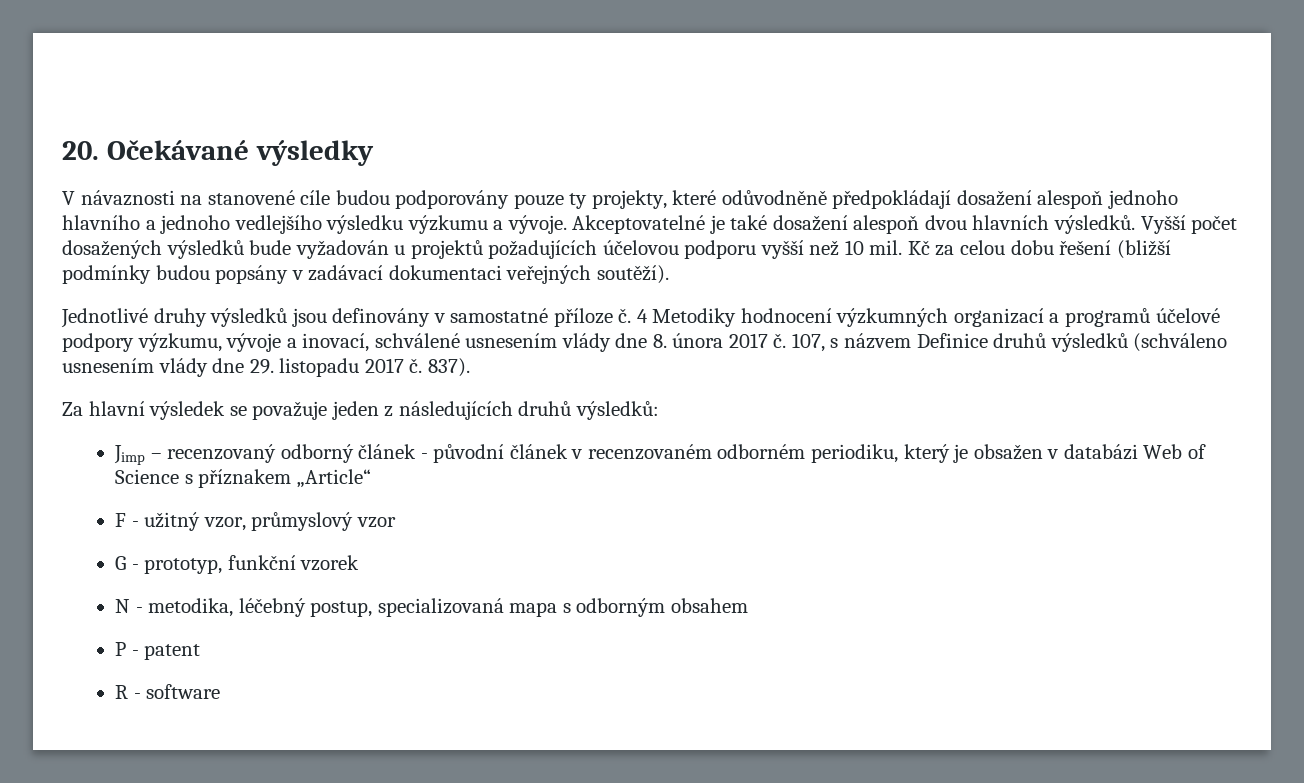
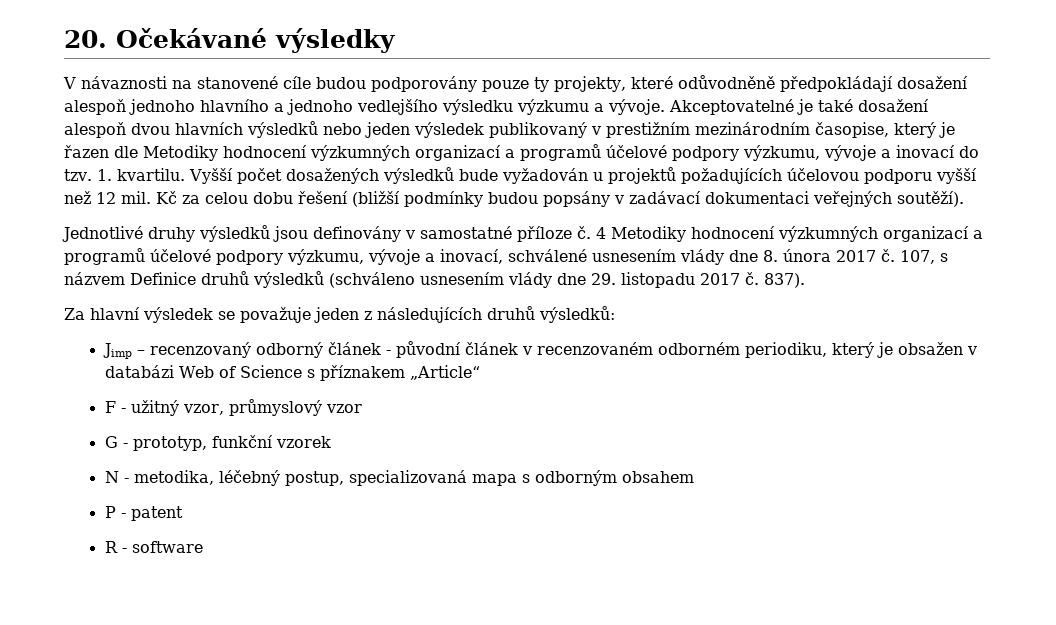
- Akceptovatelné je také dosažení alespoň dvou hlavních výsledků.
+ Akceptovatelné je také dosažení alespoň dvou hlavních výsledků nebo jeden výsledek publikovaný v prestižním mezinárodním časopise, který je řazen dle Metodiky hodnocení výzkumných organizací a programů účelové podpory výzkumu, vývoje a inovací do tzv. 1. kvartilu.
- Vyšší počet dosažených výsledků bude vyžadován u projektů požadujících účelovou podporu vyšší než 10 mil.
+ Vyšší počet dosažených výsledků bude vyžadován u projektů požadujících účelovou podporu vyšší než 12 mil.

